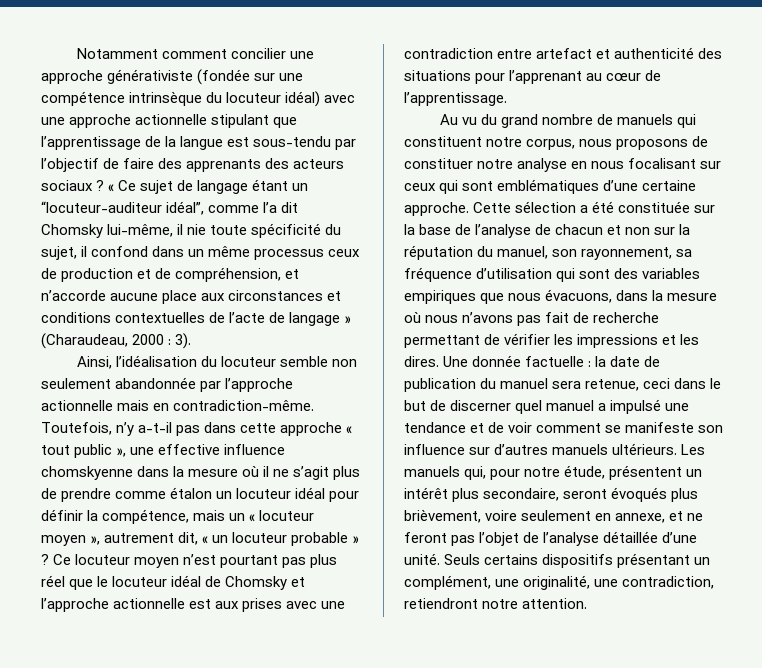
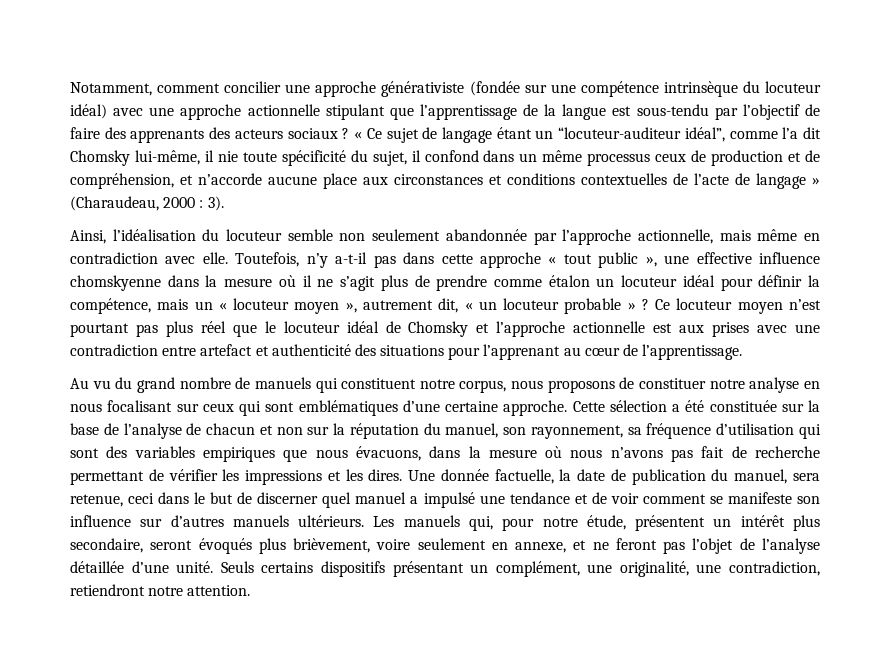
- Notamment comment concilier une approche générativiste (fondée sur une compétence intrinsèque du locuteur idéal) avec une approche actionnelle stipulant que l’apprentissage de la langue est sous-tendu par l’objectif de faire des apprenants des acteurs sociaux ?
+ Notamment, comment concilier une approche générativiste (fondée sur une compétence intrinsèque du locuteur idéal) avec une approche actionnelle stipulant que l’apprentissage de la langue est sous-tendu par l’objectif de faire des apprenants des acteurs sociaux ?
- Ainsi, l’idéalisation du locuteur semble non seulement abandonnée par l’approche actionnelle mais en contradiction-même.
+ Ainsi, l’idéalisation du locuteur semble non seulement abandonnée par l’approche actionnelle, mais même en contradiction avec elle.
- Une donnée factuelle : la date de publication du manuel sera retenue, ceci dans le but de discerner quel manuel a impulsé une tendance et de voir comment se manifeste son influence sur d’autres manuels ultérieurs.
+ Une donnée factuelle, la date de publication du manuel, sera retenue, ceci dans le but de discerner quel manuel a impulsé une tendance et de voir comment se manifeste son influence sur d’autres manuels ultérieurs.

